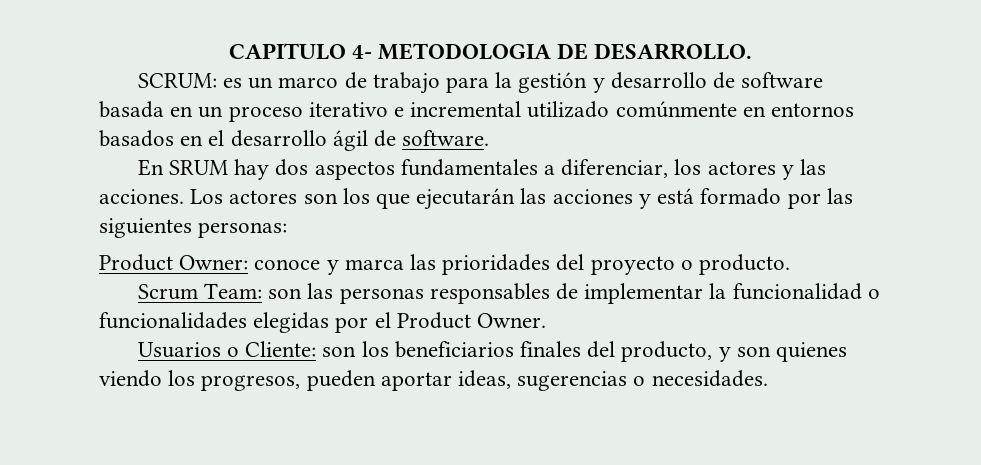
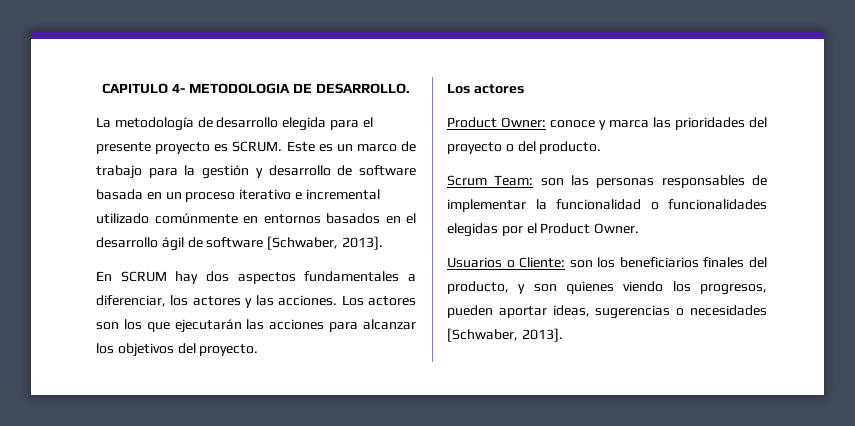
- SCRUM: es un marco de trabajo para la gestión y desarrollo de software basada en un proceso iterativo e incremental utilizado comúnmente en entornos basados en el desarrollo ágil de software.
+ La metodología de desarrollo elegida para el presente proyecto es SCRUM. Este es un marco de trabajo para la gestión y desarrollo de software basada en un proceso iterativo e incremental utilizado comúnmente en entornos basados en el desarrollo ágil de software [Schwaber, 2013].
- En SRUM hay dos aspectos fundamentales a diferenciar, los actores y las acciones.
+ En SCRUM hay dos aspectos fundamentales a diferenciar, los actores y las acciones.
- Los actores son los que ejecutarán las acciones y está formado por las siguientes personas:
+ Los actores son los que ejecutarán las acciones para alcanzar los objetivos del proyecto.
+ Los actores
- Product Owner: conoce y marca las prioridades del proyecto o producto.
+ Product Owner: conoce y marca las prioridades del proyecto o del producto.
- Usuarios o Cliente: son los beneficiarios finales del producto, y son quienes viendo los progresos, pueden aportar ideas, sugerencias o necesidades.
+ Usuarios o Cliente: son los beneficiarios finales del producto, y son quienes viendo los progresos, pueden aportar ideas, sugerencias o necesidades [Schwaber, 2013].

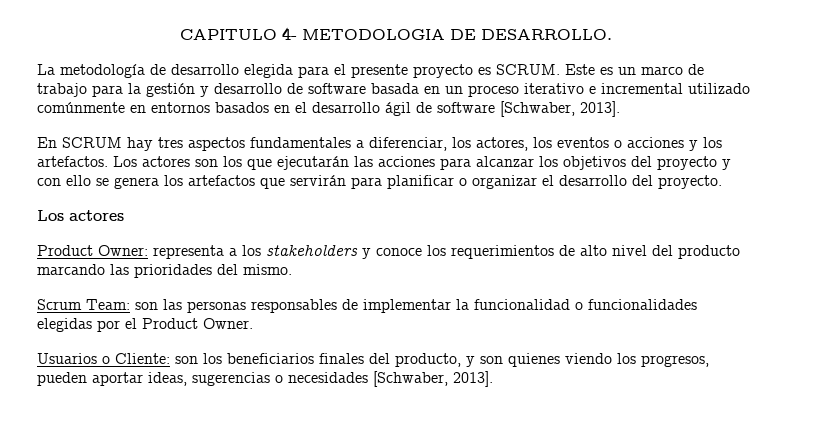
- En SCRUM hay dos aspectos fundamentales a diferenciar, los actores y las acciones.
+ En SCRUM hay tres aspectos fundamentales a diferenciar, los actores, los eventos o acciones y los artefactos.
- Los actores son los que ejecutarán las acciones para alcanzar los objetivos del proyecto.
+ Los actores son los que ejecutarán las acciones para alcanzar los objetivos del proyecto y con ello se genera los artefactos que servirán para planificar o organizar el desarrollo del proyecto.
- Product Owner: conoce y marca las prioridades del proyecto o del producto.
+ Product Owner: representa a los stakeholders y conoce los requerimientos de alto nivel del producto marcando las prioridades del mismo.

